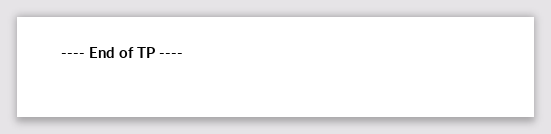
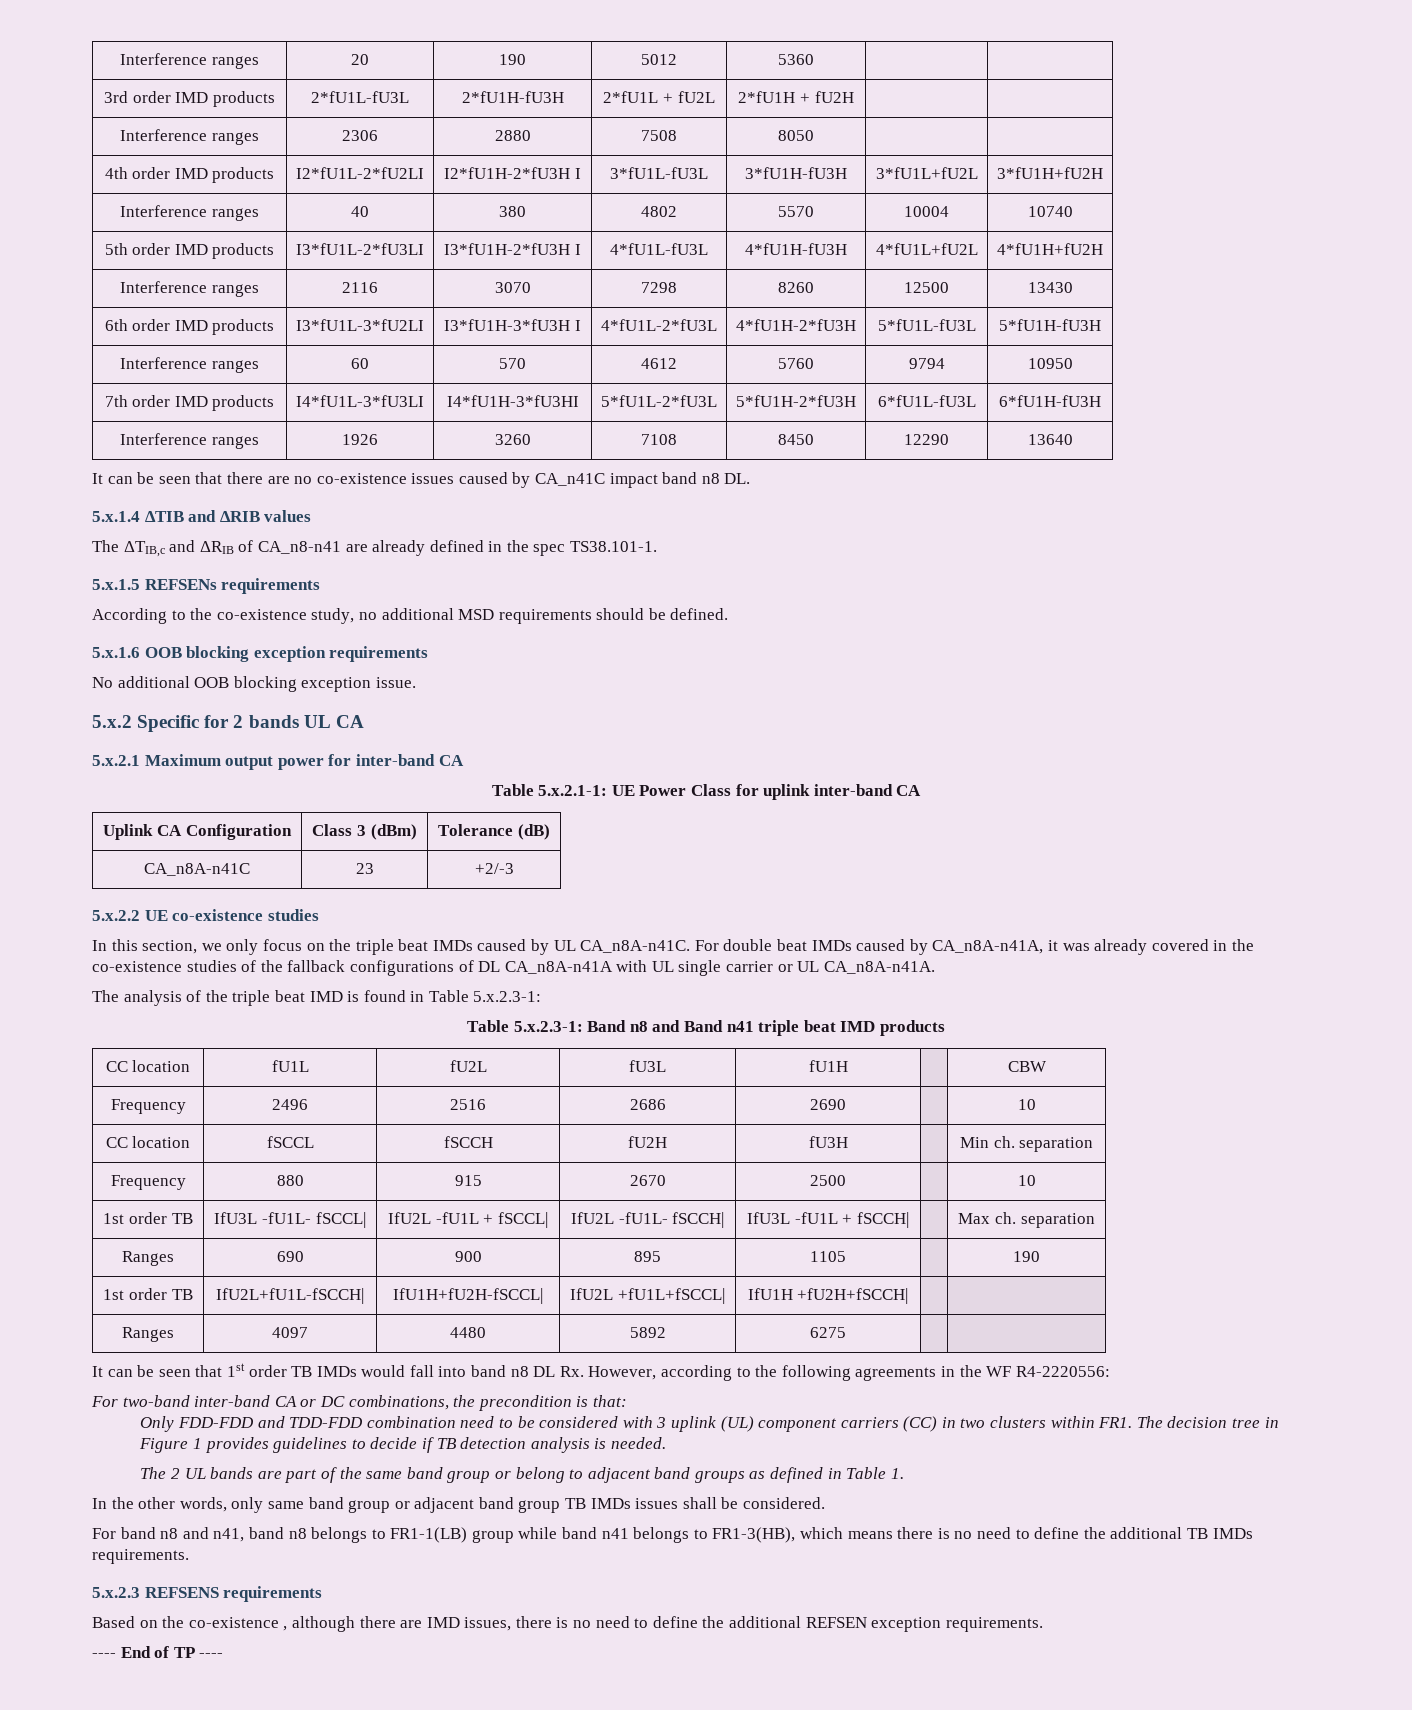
+ Interference ranges | 20 | 190 | 5012 | 5360 | |
+ 3rd order IMD products | 2*fU1L-fU3L | 2*fU1H-fU3H | 2*fU1L + fU2L | 2*fU1H + fU2H | |
+ Interference ranges | 2306 | 2880 | 7508 | 8050 | |
+ 4th order IMD products | I2*fU1L-2*fU2LI | I2*fU1H-2*fU3H I | 3*fU1L-fU3L | 3*fU1H-fU3H | 3*fU1L+fU2L | 3*fU1H+fU2H
+ Interference ranges | 40 | 380 | 4802 | 5570 | 10004 | 10740
+ 5th order IMD products | I3*fU1L-2*fU3LI | I3*fU1H-2*fU3H I | 4*fU1L-fU3L | 4*fU1H-fU3H | 4*fU1L+fU2L | 4*fU1H+fU2H
+ Interference ranges | 2116 | 3070 | 7298 | 8260 | 12500 | 13430
+ 6th order IMD products | I3*fU1L-3*fU2LI | I3*fU1H-3*fU3H I | 4*fU1L-2*fU3L | 4*fU1H-2*fU3H | 5*fU1L-fU3L | 5*fU1H-fU3H
+ Interference ranges | 60 | 570 | 4612 | 5760 | 9794 | 10950
+ 7th order IMD products | I4*fU1L-3*fU3LI | I4*fU1H-3*fU3HI | 5*fU1L-2*fU3L | 5*fU1H-2*fU3H | 6*fU1L-fU3L | 6*fU1H-fU3H
+ Interference ranges | 1926 | 3260 | 7108 | 8450 | 12290 | 13640
+ It can be seen that there are no co-existence issues caused by CA_n41C impact band n8 DL.
+ 5.x.1.4 ∆TIB and ∆RIB values
+ The ΔTIB,c and ΔRIB of CA_n8-n41 are already defined in the spec TS38.101-1.
+ 5.x.1.5 REFSENs requirements
+ According to the co-existence study, no additional MSD requirements should be defined.
+ 5.x.1.6 OOB blocking exception requirements
+ No additional OOB blocking exception issue.
+ 5.x.2 Specific for 2 bands UL CA
+ 5.x.2.1 Maximum output power for inter-band CA
+ Table 5.x.2.1-1: UE Power Class for uplink inter-band CA
+ Uplink CA Configuration | Class 3 (dBm) | Tolerance (dB)
+ CA_n8A-n41C | 23 | +2/-3
+ 5.x.2.2 UE co-existence studies
+ In this section, we only focus on the triple beat IMDs caused by UL CA_n8A-n41C. For double beat IMDs caused by CA_n8A-n41A, it was already covered in the co-existence studies of the fallback configurations of DL CA_n8A-n41A with UL single carrier or UL CA_n8A-n41A.
+ The analysis of the triple beat IMD is found in Table 5.x.2.3-1:
+ Table 5.x.2.3-1: Band n8 and Band n41 triple beat IMD products
+ CC location | fU1L | fU2L | fU3L | fU1H | | CBW
+ Frequency | 2496 | 2516 | 2686 | 2690 | | 10
+ CC location | fSCCL | fSCCH | fU2H | fU3H | | Min ch. separation
+ Frequency | 880 | 915 | 2670 | 2500 | | 10
+ 1st order TB | IfU3L -fU1L- fSCCL| | IfU2L -fU1L + fSCCL| | IfU2L -fU1L- fSCCH| | IfU3L -fU1L + fSCCH| | | Max ch. separation
+ Ranges | 690 | 900 | 895 | 1105 | | 190
+ 1st order TB | IfU2L+fU1L-fSCCH| | IfU1H+fU2H-fSCCL| | IfU2L +fU1L+fSCCL| | IfU1H +fU2H+fSCCH| | |
+ Ranges | 4097 | 4480 | 5892 | 6275 | |
+ It can be seen that 1st order TB IMDs would fall into band n8 DL Rx. However, according to the following agreements in the WF R4-2220556:
+ For two-band inter-band CA or DC combinations, the precondition is that:
+ Only FDD-FDD and TDD-FDD combination need to be considered with 3 uplink (UL) component carriers (CC) in two clusters within FR1. The decision tree in Figure 1 provides guidelines to decide if TB detection analysis is needed.
+ The 2 UL bands are part of the same band group or belong to adjacent band groups as defined in Table 1.
+ In the other words, only same band group or adjacent band group TB IMDs issues shall be considered.
+ For band n8 and n41, band n8 belongs to FR1-1(LB) group while band n41 belongs to FR1-3(HB), which means there is no need to define the additional TB IMDs requirements.
+ 5.x.2.3 REFSENS requirements
+ Based on the co-existence , although there are IMD issues, there is no need to define the additional REFSEN exception requirements.

